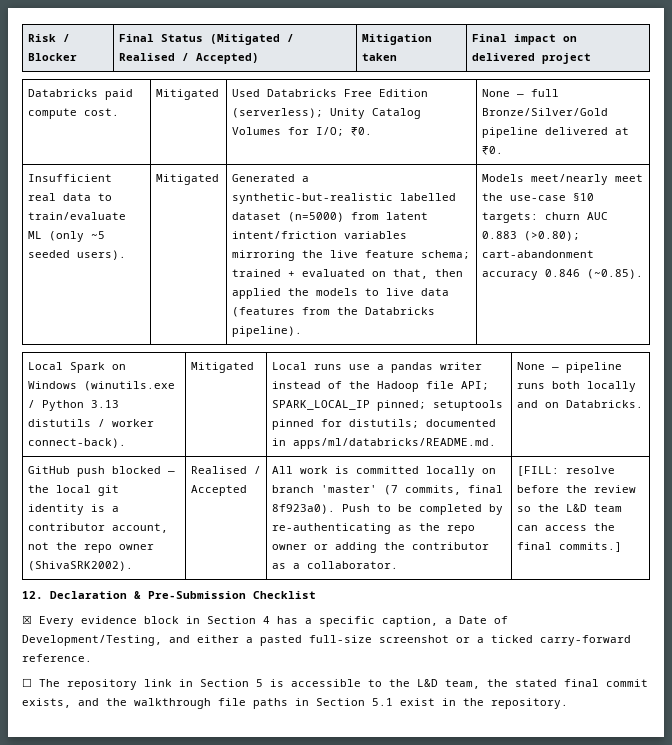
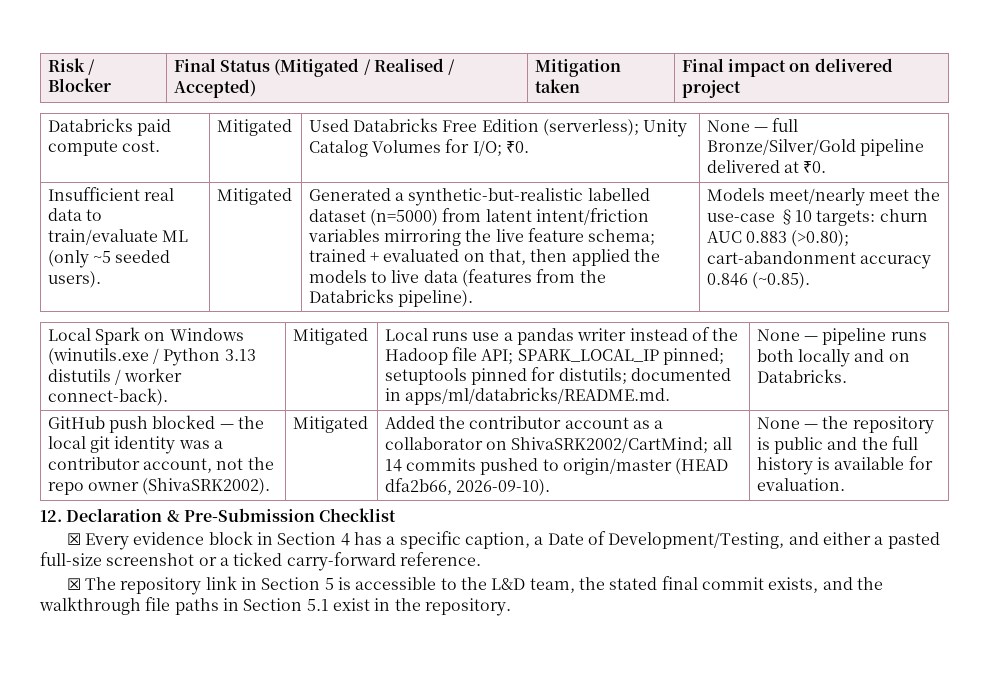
- GitHub push blocked — the local git identity is a contributor account, not the repo owner (ShivaSRK2002).
+ GitHub push blocked — the local git identity was a contributor account, not the repo owner (ShivaSRK2002).
- Realised / Accepted | All work is committed locally on branch 'master' (7 commits, final 8f923a0). Push to be completed by re-authenticating as the repo owner or adding the contributor as a collaborator. | [FILL: resolve before the review so the L&D team can access the final commits.]
+ Mitigated | Added the contributor account as a collaborator on ShivaSRK2002/CartMind; all 14 commits pushed to origin/master (HEAD dfa2b66, 2026-09-10). | None — the repository is public and the full history is available for evaluation.
- ☐ The repository link in Section 5 is accessible to the L&D team, the stated final commit exists, and the walkthrough file paths in Section 5.1 exist in the repository.
+ ☒ The repository link in Section 5 is accessible to the L&D team, the stated final commit exists, and the walkthrough file paths in Section 5.1 exist in the repository.

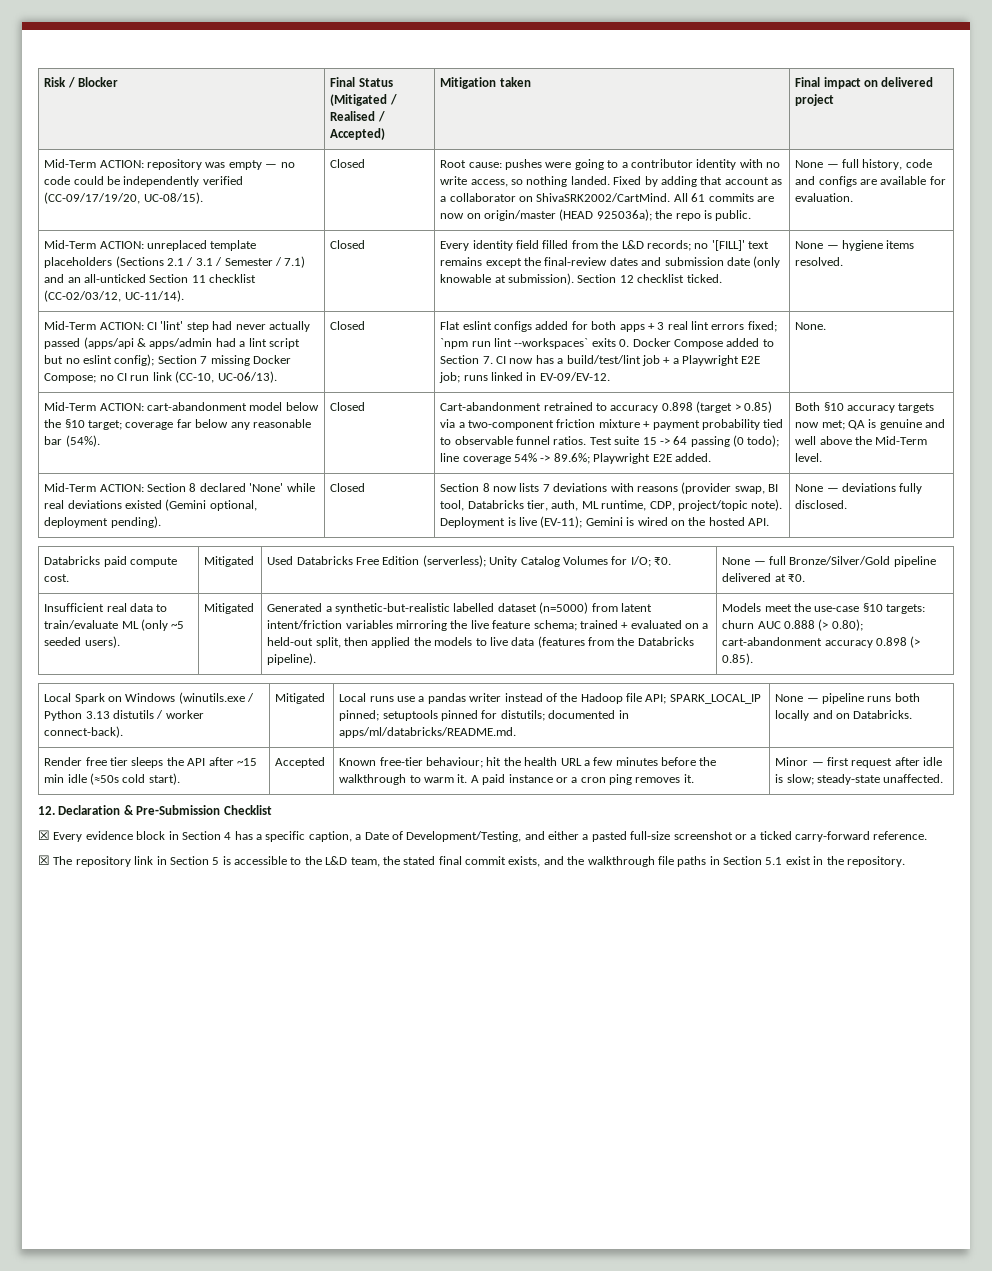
+ Mid-Term ACTION: repository was empty — no code could be independently verified (CC-09/17/19/20, UC-08/15). | Closed | Root cause: pushes were going to a contributor identity with no write access, so nothing landed. Fixed by adding that account as a collaborator on ShivaSRK2002/CartMind. All 61 commits are now on origin/master (HEAD 925036a); the repo is public. | None — full history, code and configs are available for evaluation.
+ Mid-Term ACTION: unreplaced template placeholders (Sections 2.1 / 3.1 / Semester / 7.1) and an all-unticked Section 11 checklist (CC-02/03/12, UC-11/14). | Closed | Every identity field filled from the L&D records; no '[FILL]' text remains except the final-review dates and submission date (only knowable at submission). Section 12 checklist ticked. | None — hygiene items resolved.
+ Mid-Term ACTION: CI 'lint' step had never actually passed (apps/api & apps/admin had a lint script but no eslint config); Section 7 missing Docker Compose; no CI run link (CC-10, UC-06/13). | Closed | Flat eslint configs added for both apps + 3 real lint errors fixed; `npm run lint --workspaces` exits 0. Docker Compose added to Section 7. CI now has a build/test/lint job + a Playwright E2E job; runs linked in EV-09/EV-12. | None.
+ Mid-Term ACTION: cart-abandonment model below the §10 target; coverage far below any reasonable bar (54%). | Closed | Cart-abandonment retrained to accuracy 0.898 (target > 0.85) via a two-component friction mixture + payment probability tied to observable funnel ratios. Test suite 15 -> 64 passing (0 todo); line coverage 54% -> 89.6%; Playwright E2E added. | Both §10 accuracy targets now met; QA is genuine and well above the Mid-Term level.
+ Mid-Term ACTION: Section 8 declared 'None' while real deviations existed (Gemini optional, deployment pending). | Closed | Section 8 now lists 7 deviations with reasons (provider swap, BI tool, Databricks tier, auth, ML runtime, CDP, project/topic note). Deployment is live (EV-11); Gemini is wired on the hosted API. | None — deviations fully disclosed.
- Generated a synthetic-but-realistic labelled dataset (n=5000) from latent intent/friction variables mirroring the live feature schema; trained + evaluated on that, then applied the models to live data (features from the Databricks pipeline).
+ Generated a synthetic-but-realistic labelled dataset (n=5000) from latent intent/friction variables mirroring the live feature schema; trained + evaluated on a held-out split, then applied the models to live data (features from the Databricks pipeline).
- Models meet/nearly meet the use-case §10 targets: churn AUC 0.883 (>0.80); cart-abandonment accuracy 0.846 (~0.85).
+ Models meet the use-case §10 targets: churn AUC 0.888 (> 0.80); cart-abandonment accuracy 0.898 (> 0.85).
- GitHub push blocked — the local git identity was a contributor account, not the repo owner (ShivaSRK2002). | Mitigated | Added the contributor account as a collaborator on ShivaSRK2002/CartMind; all 14 commits pushed to origin/master (HEAD dfa2b66, 2026-09-10). | None — the repository is public and the full history is available for evaluation.
+ Render free tier sleeps the API after ~15 min idle (≈50s cold start). | Accepted | Known free-tier behaviour; hit the health URL a few minutes before the walkthrough to warm it. A paid instance or a cron ping removes it. | Minor — first request after idle is slow; steady-state unaffected.

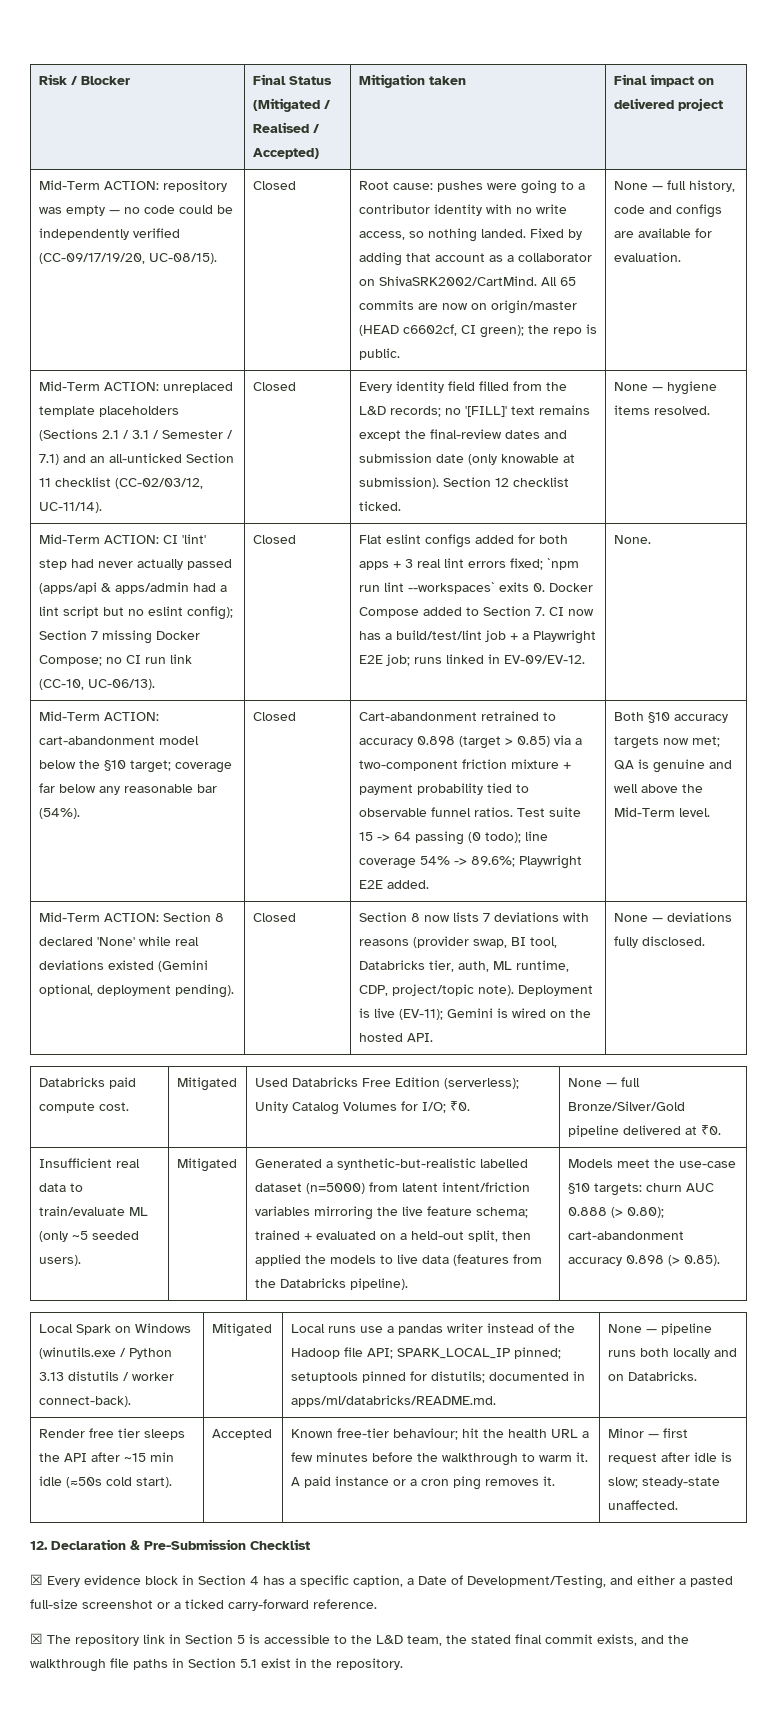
- All 61 commits are now on origin/master (HEAD 925036a); the repo is public.
+ All 65 commits are now on origin/master (HEAD c6602cf, CI green); the repo is public.

